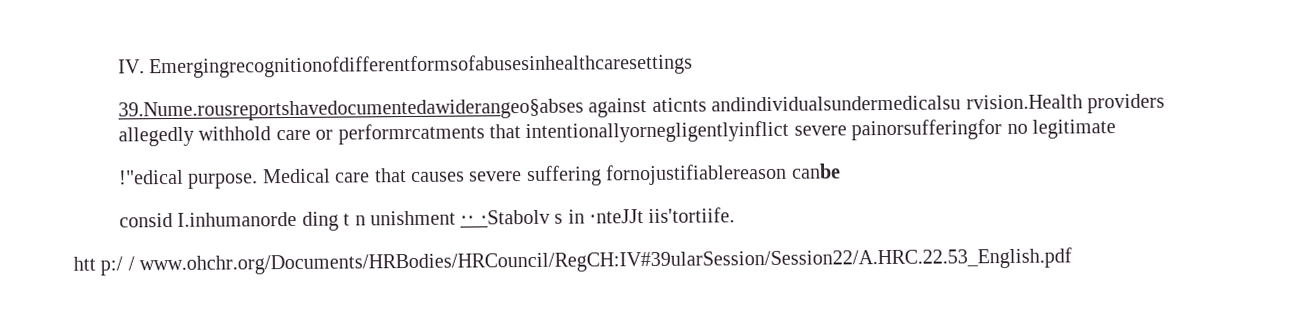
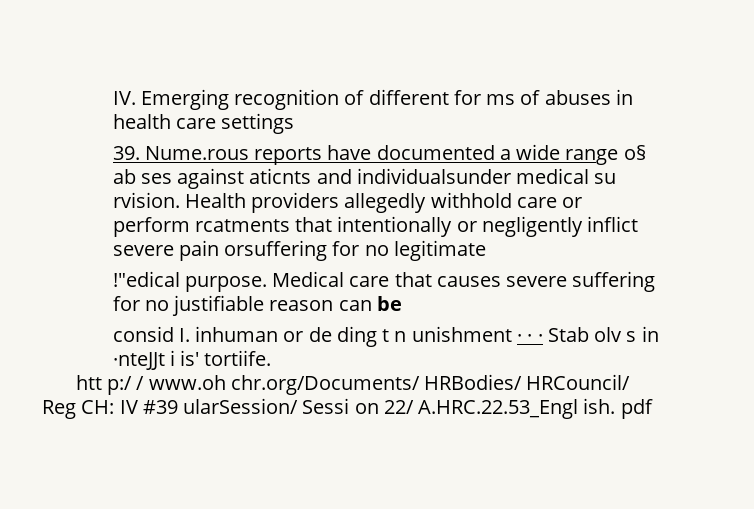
- IV. Emergingrecognitionofdifferentformsofabusesinhealthcaresettings
- 39.Nume.rousreportshavedocumentedawiderangeo§abses against aticnts andindividualsundermedicalsu rvision.Health providers allegedly withhold care or performrcatments that intentionallyornegligentlyinflict severe painorsufferingfor no legitimate
+ IV. Emerging recognition of different for ms of abuses in health care settings
+ 39. Nume.rous reports have documented a wide range o§ ab ses against aticnts and individualsunder medical su rvision. Health providers allegedly withhold care or perform rcatments that intentionally or negligently inflict severe pain orsuffering for no legitimate
- Medical care that causes severe suffering fornojustifiablereason canbe
- consid I.inhumanorde ding t n unishment ·· ·Stabolv s in ·nteJJt iis'tortiife.
- htt p:/ / www.ohchr.org/Documents/HRBodies/HRCouncil/RegCH:IV#39ularSession/Session22/A.HRC.22.53_English.pdf
+ Medical care that causes severe suffering for no justifiable reason can be
+ consid I. inhuman or de ding t n unishment · · · Stab olv s in ·nteJJt i is' tortiife.
+ htt p:/ / www.oh chr.org/Documents/ HRBodies/ HRCouncil/ Reg CH: IV #39 ularSession/ Sessi on 22/ A.HRC.22.53_Engl ish. pdf

